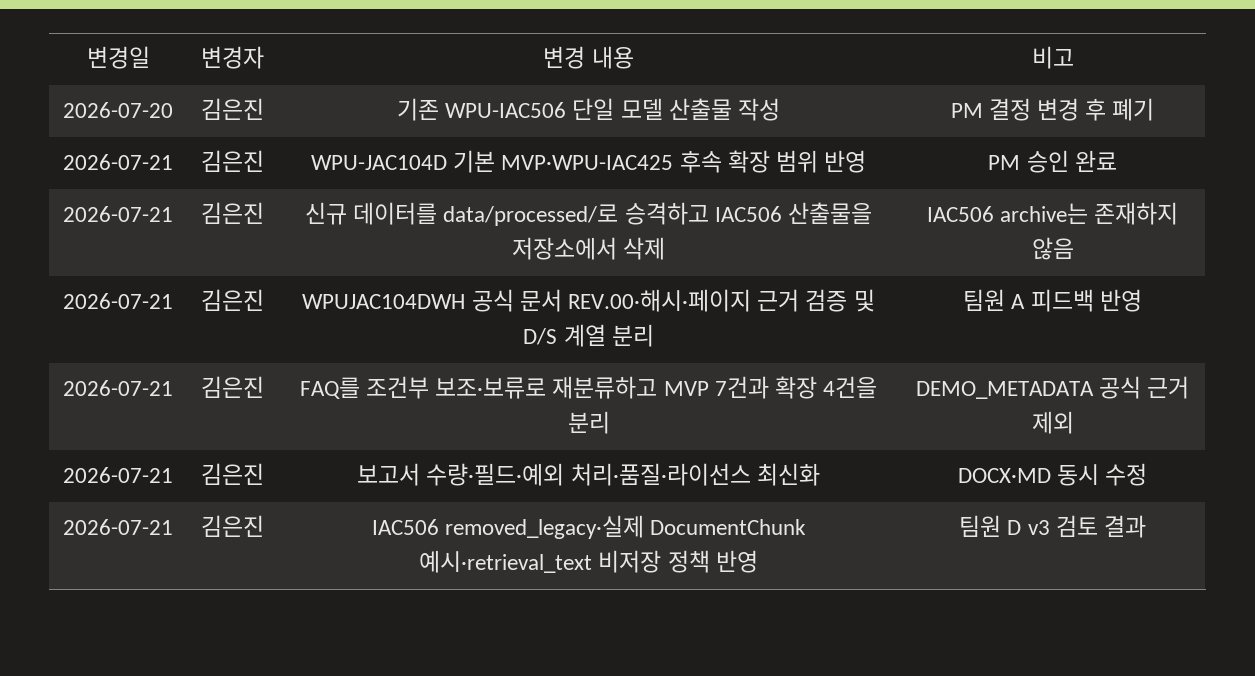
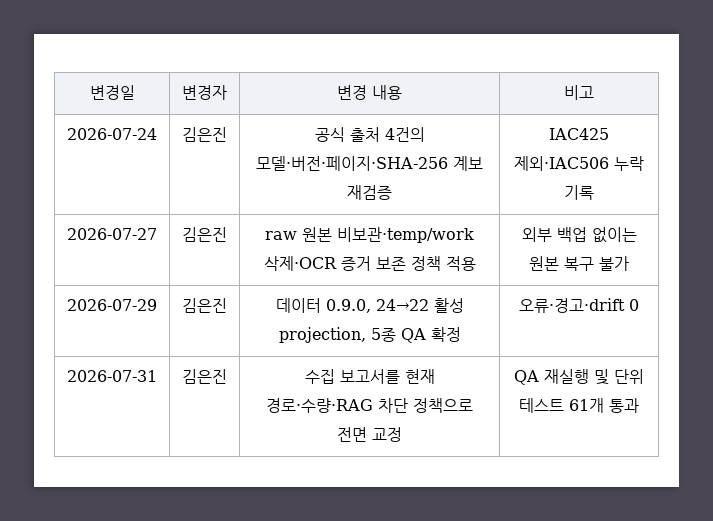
- 2026-07-20 | 김은진 | 기존 WPU-IAC506 단일 모델 산출물 작성 | PM 결정 변경 후 폐기
- 2026-07-21 | 김은진 | WPU-JAC104D 기본 MVP·WPU-IAC425 후속 확장 범위 반영 | PM 승인 완료
- 2026-07-21 | 김은진 | 신규 데이터를 data/processed/로 승격하고 IAC506 산출물을 저장소에서 삭제 | IAC506 archive는 존재하지 않음
- 2026-07-21 | 김은진 | WPUJAC104DWH 공식 문서 REV.00·해시·페이지 근거 검증 및 D/S 계열 분리 | 팀원 A 피드백 반영
- 2026-07-21 | 김은진 | FAQ를 조건부 보조·보류로 재분류하고 MVP 7건과 확장 4건을 분리 | DEMO_METADATA 공식 근거 제외
- 2026-07-21 | 김은진 | 보고서 수량·필드·예외 처리·품질·라이선스 최신화 | DOCX·MD 동시 수정
- 2026-07-21 | 김은진 | IAC506 removed_legacy·실제 DocumentChunk 예시·retrieval_text 비저장 정책 반영 | 팀원 D v3 검토 결과
+ 2026-07-24 | 김은진 | 공식 출처 4건의 모델·버전·페이지·SHA-256 계보 재검증 | IAC425 제외·IAC506 누락 기록
+ 2026-07-27 | 김은진 | raw 원본 비보관·temp/work 삭제·OCR 증거 보존 정책 적용 | 외부 백업 없이는 원본 복구 불가
+ 2026-07-29 | 김은진 | 데이터 0.9.0, 24→22 활성 projection, 5종 QA 확정 | 오류·경고·drift 0
+ 2026-07-31 | 김은진 | 수집 보고서를 현재 경로·수량·RAG 차단 정책으로 전면 교정 | QA 재실행 및 단위 테스트 61개 통과

